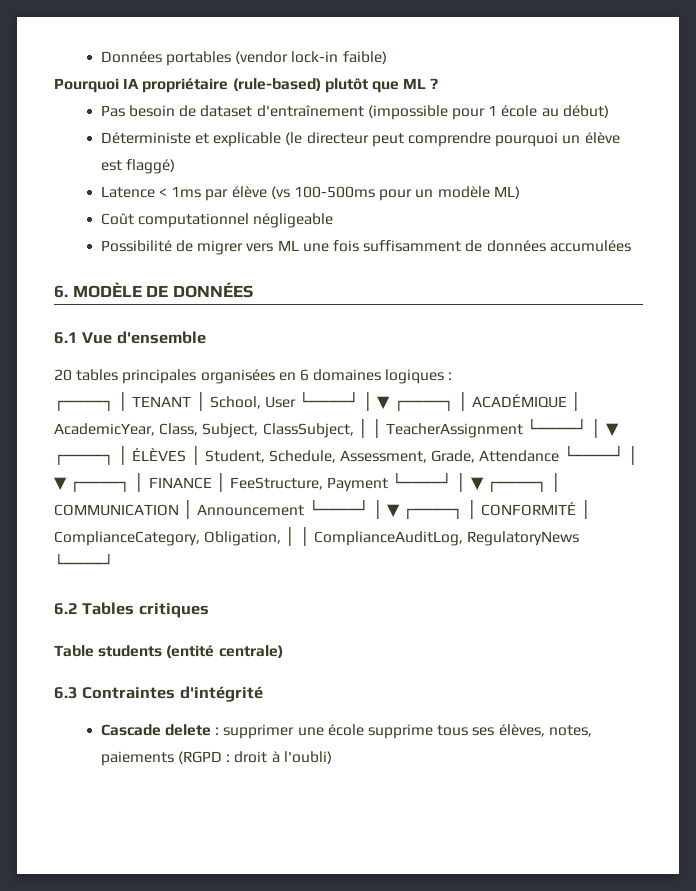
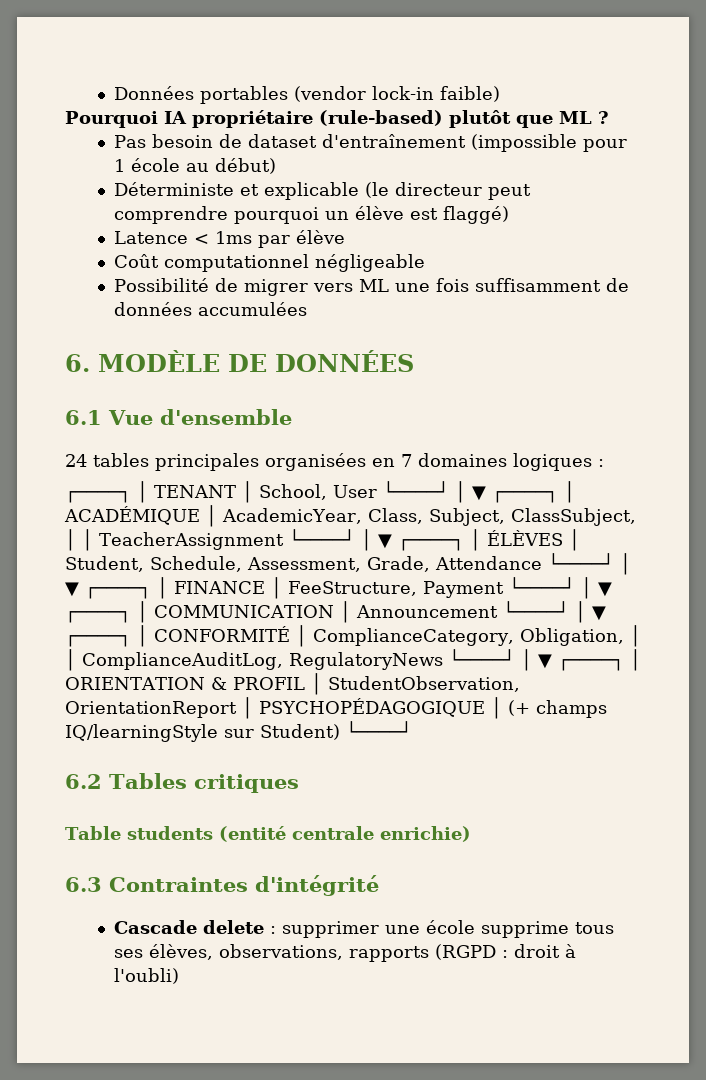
- Latence < 1ms par élève (vs 100-500ms pour un modèle ML)
+ Latence < 1ms par élève
- 20 tables principales organisées en 6 domaines logiques :
+ 24 tables principales organisées en 7 domaines logiques :
- ┌────┐ │ TENANT │ School, User └────┘ │ ▼ ┌────┐ │ ACADÉMIQUE │ AcademicYear, Class, Subject, ClassSubject, │ │ TeacherAssignment └────┘ │ ▼ ┌────┐ │ ÉLÈVES │ Student, Schedule, Assessment, Grade, Attendance └────┘ │ ▼ ┌────┐ │ FINANCE │ FeeStructure, Payment └────┘ │ ▼ ┌────┐ │ COMMUNICATION │ Announcement └────┘ │ ▼ ┌────┐ │ CONFORMITÉ │ ComplianceCategory, Obligation, │ │ ComplianceAuditLog, RegulatoryNews └────┘
+ ┌────┐ │ TENANT │ School, User └────┘ │ ▼ ┌────┐ │ ACADÉMIQUE │ AcademicYear, Class, Subject, ClassSubject, │ │ TeacherAssignment └────┘ │ ▼ ┌────┐ │ ÉLÈVES │ Student, Schedule, Assessment, Grade, Attendance └────┘ │ ▼ ┌────┐ │ FINANCE │ FeeStructure, Payment └────┘ │ ▼ ┌────┐ │ COMMUNICATION │ Announcement └────┘ │ ▼ ┌────┐ │ CONFORMITÉ │ ComplianceCategory, Obligation, │ │ ComplianceAuditLog, RegulatoryNews └────┘ │ ▼ ┌────┐ │ ORIENTATION & PROFIL │ StudentObservation, OrientationReport │ PSYCHOPÉDAGOGIQUE │ (+ champs IQ/learningStyle sur Student) └────┘
- Table students (entité centrale)
+ Table students (entité centrale enrichie)
- Cascade delete : supprimer une école supprime tous ses élèves, notes, paiements (RGPD : droit à l'oubli)
+ Cascade delete : supprimer une école supprime tous ses élèves, observations, rapports (RGPD : droit à l'oubli)

